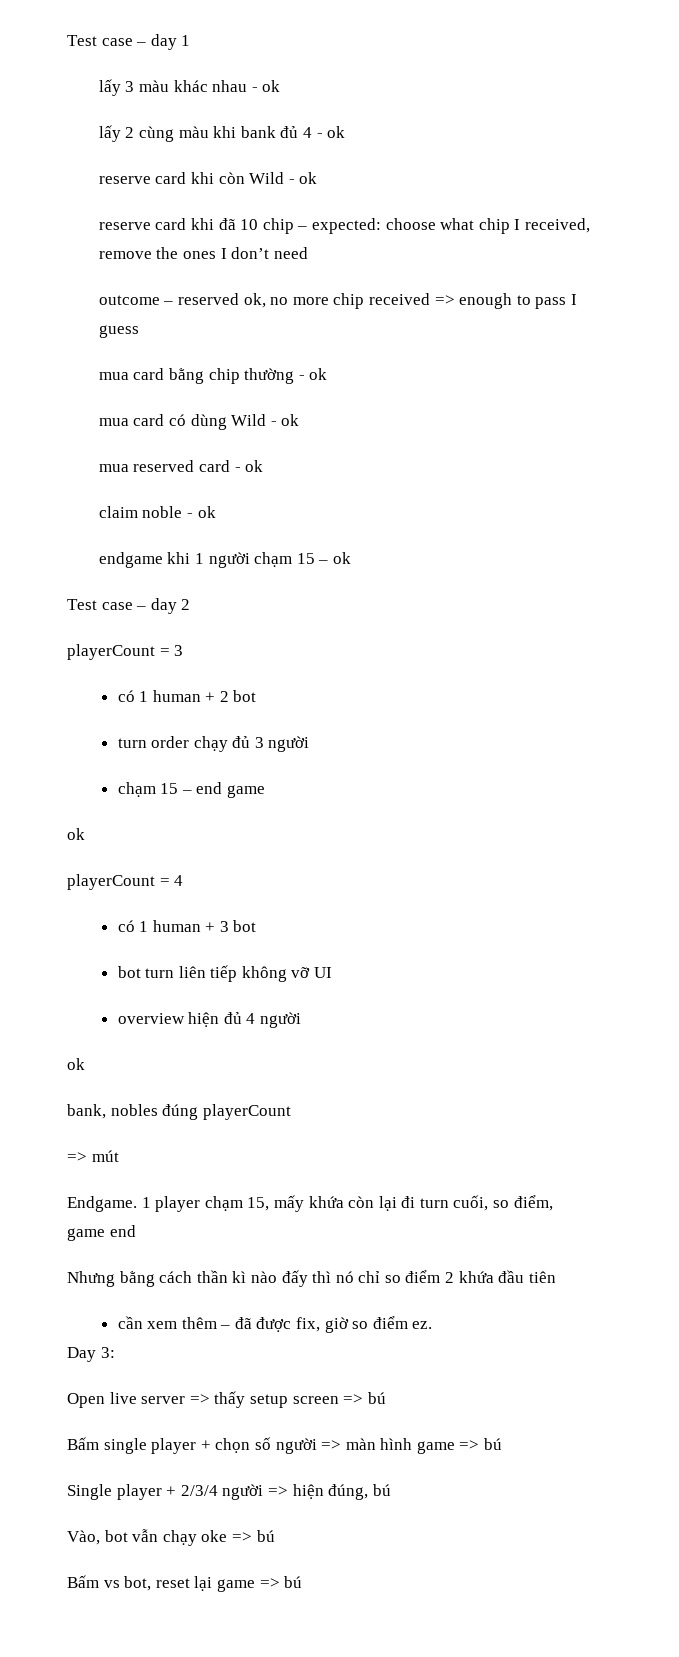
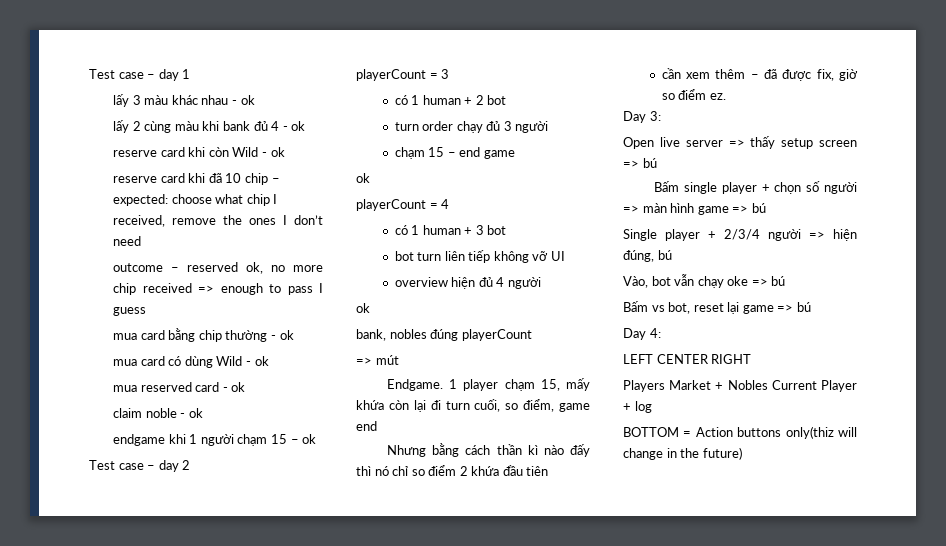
+ Day 4:
+ LEFT CENTER RIGHT
+ Players Market + Nobles Current Player + log
+ BOTTOM = Action buttons only(thiz will change in the future)

